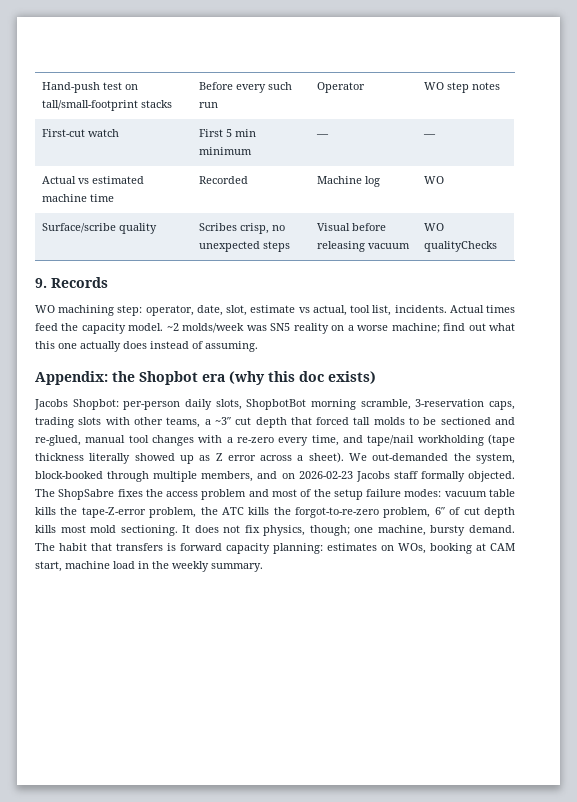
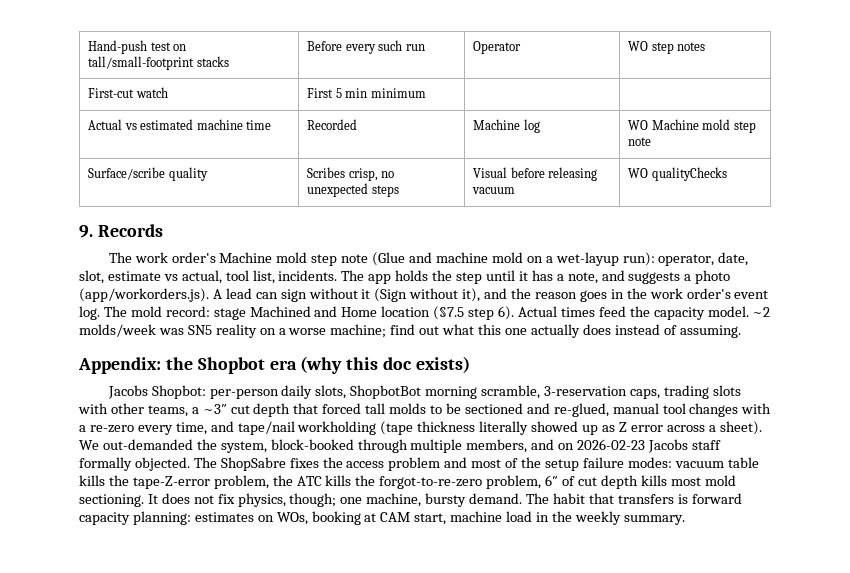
- First-cut watch | First 5 min minimum | — | —
+ First-cut watch | First 5 min minimum | |
- Actual vs estimated machine time | Recorded | Machine log | WO
+ Actual vs estimated machine time | Recorded | Machine log | WO Machine mold step note
- WO machining step: operator, date, slot, estimate vs actual, tool list, incidents.
+ The work order's Machine mold step note (Glue and machine mold on a wet-layup run): operator, date, slot, estimate vs actual, tool list, incidents.
+ The app holds the step until it has a note, and suggests a photo (app/workorders.js). A lead can sign without it (Sign without it), and the reason goes in the work order's event log. The mold record: stage Machined and Home location (§7.5 step 6).

